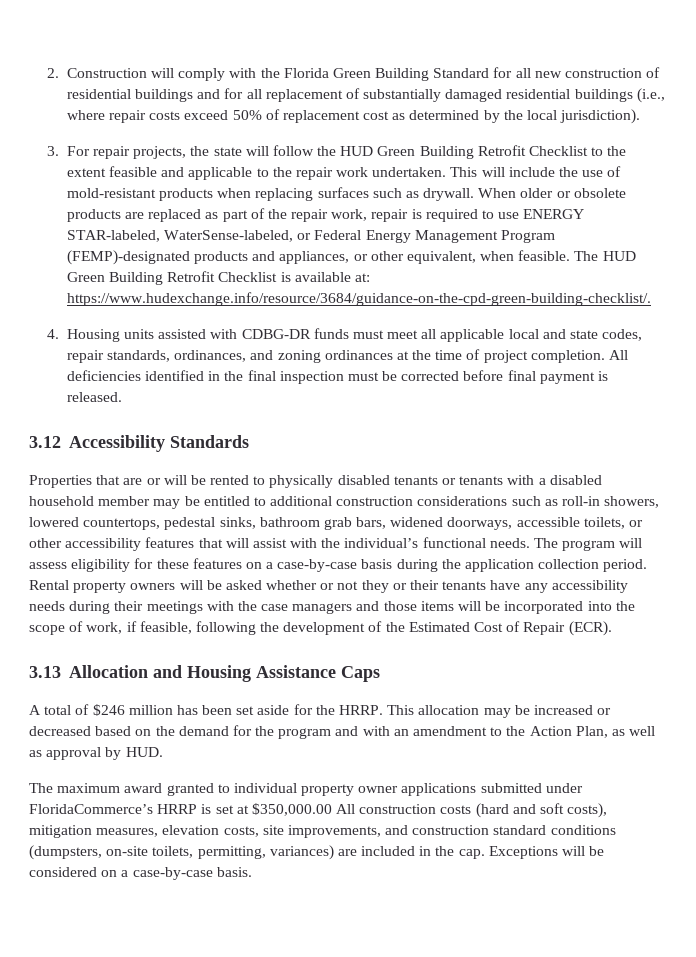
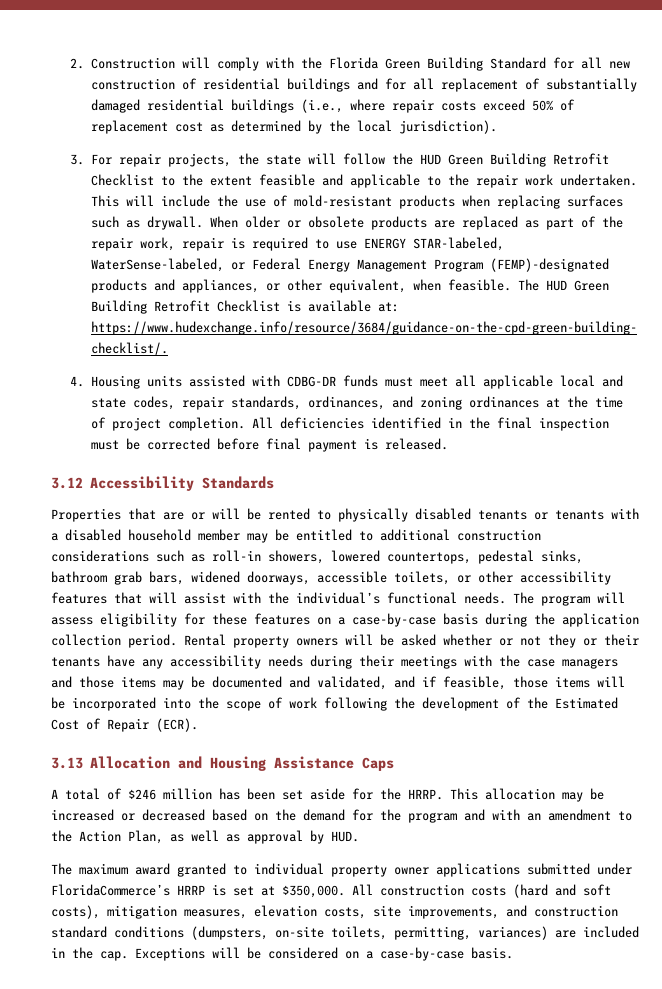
- Rental property owners will be asked whether or not they or their tenants have any accessibility needs during their meetings with the case managers and those items will be incorporated into the scope of work, if feasible, following the development of the Estimated Cost of Repair (ECR).
+ Rental property owners will be asked whether or not they or their tenants have any accessibility needs during their meetings with the case managers and those items may be documented and validated, and if feasible, those items will be incorporated into the scope of work following the development of the Estimated Cost of Repair (ECR).
- The maximum award granted to individual property owner applications submitted under FloridaCommerce’s HRRP is set at $350,000.00 All construction costs (hard and soft costs), mitigation measures, elevation costs, site improvements, and construction standard conditions (dumpsters, on-site toilets, permitting, variances) are included in the cap.
+ The maximum award granted to individual property owner applications submitted under FloridaCommerce’s HRRP is set at $350,000. All construction costs (hard and soft costs), mitigation measures, elevation costs, site improvements, and construction standard conditions (dumpsters, on-site toilets, permitting, variances) are included in the cap.

